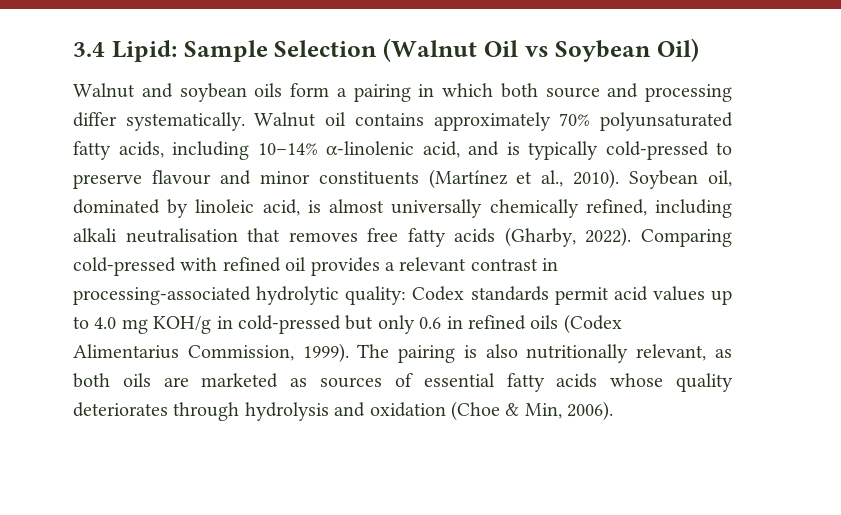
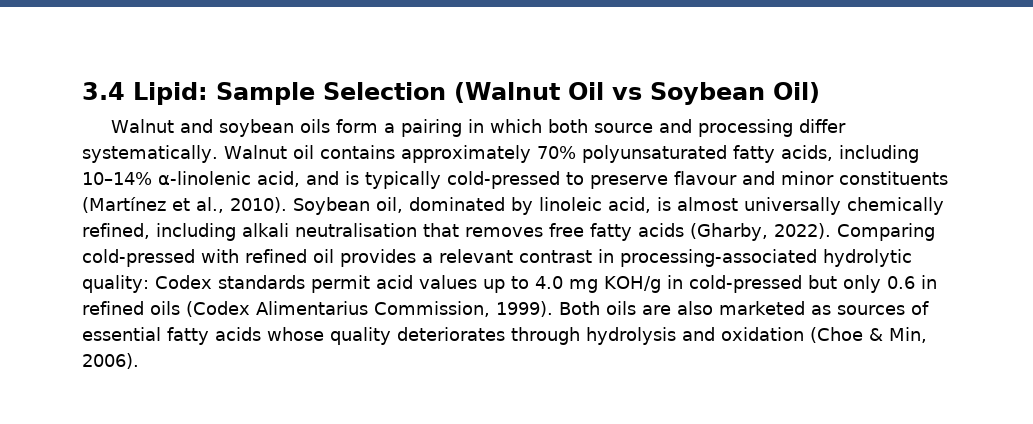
- The pairing is also nutritionally relevant, as both oils are marketed as sources of essential fatty acids whose quality deteriorates through hydrolysis and oxidation (Choe & Min, 2006).
+ Both oils are also marketed as sources of essential fatty acids whose quality deteriorates through hydrolysis and oxidation (Choe & Min, 2006).

